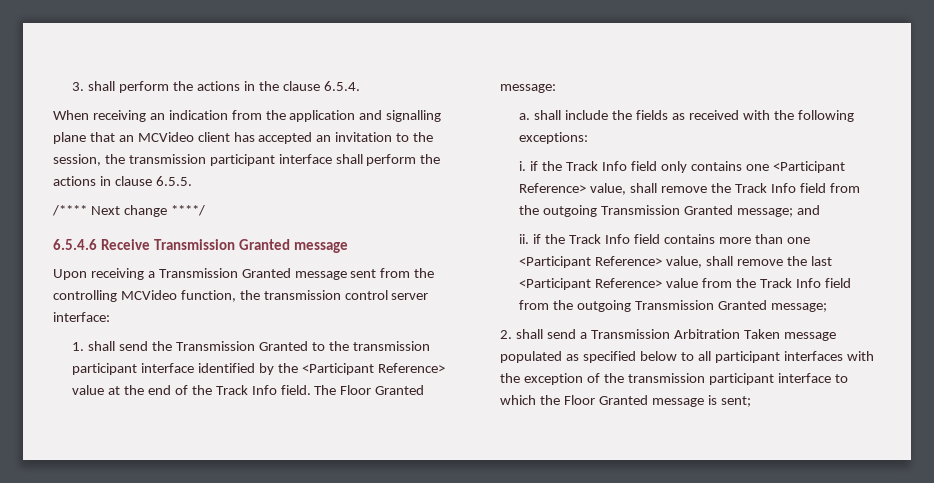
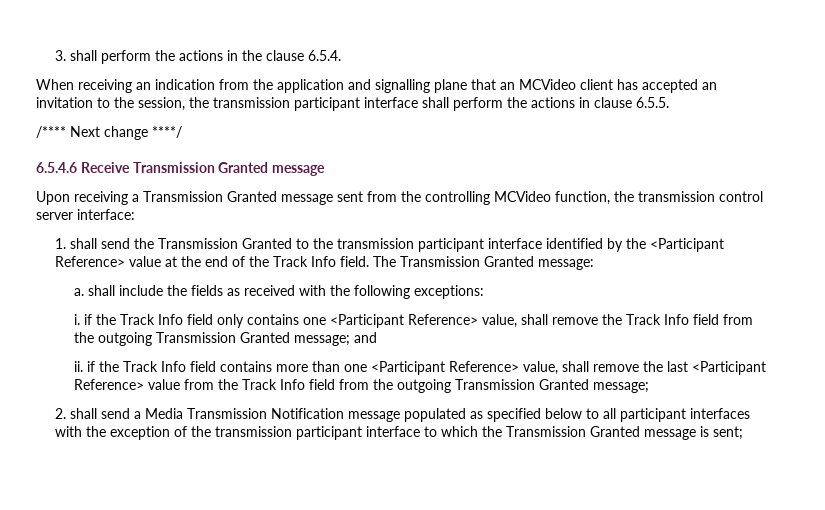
- The Floor Granted message:
+ The Transmission Granted message:
- 2. shall send a Transmission Arbitration Taken message populated as specified below to all participant interfaces with the exception of the transmission participant interface to which the Floor Granted message is sent;
+ 2. shall send a Media Transmission Notification message populated as specified below to all participant interfaces with the exception of the transmission participant interface to which the Transmission Granted message is sent;

